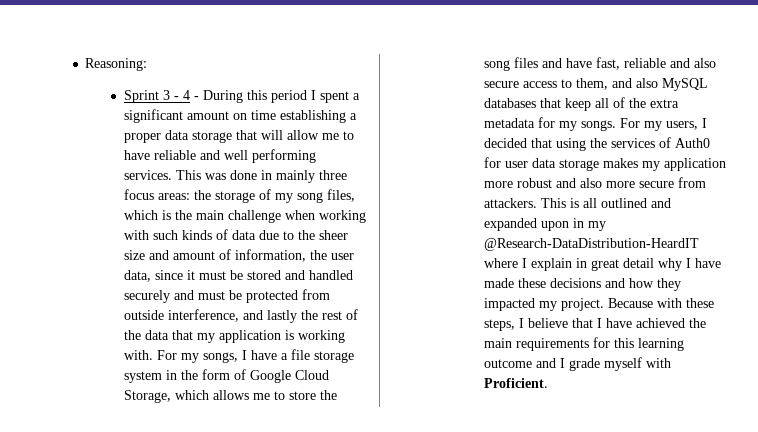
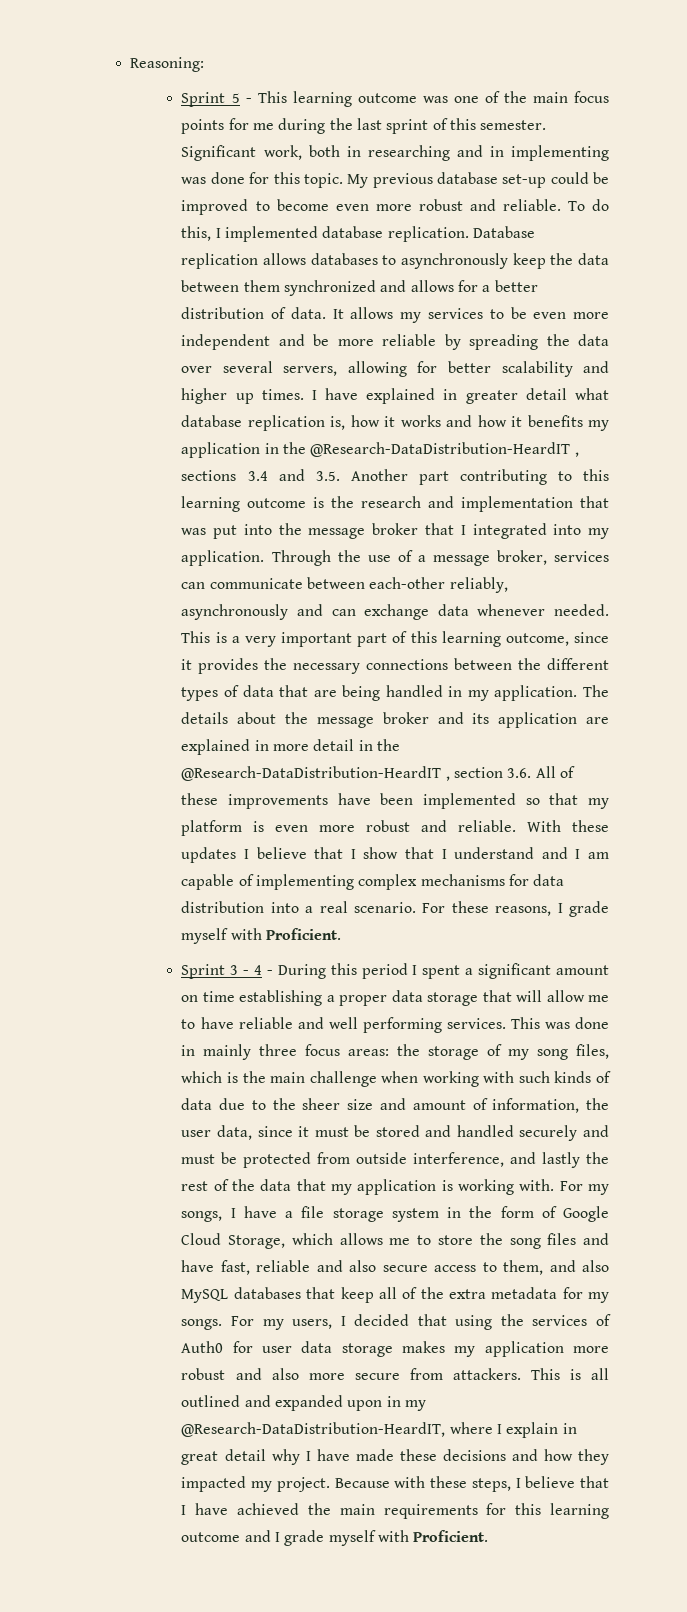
+ Sprint 5 - This learning outcome was one of the main focus points for me during the last sprint of this semester. Significant work, both in researching and in implementing was done for this topic. My previous database set-up could be improved to become even more robust and reliable. To do this, I implemented database replication. Database replication allows databases to asynchronously keep the data between them synchronized and allows for a better distribution of data. It allows my services to be even more independent and be more reliable by spreading the data over several servers, allowing for better scalability and higher up times. I have explained in greater detail what database replication is, how it works and how it benefits my application in the @Research-DataDistribution-HeardIT , sections 3.4 and 3.5. Another part contributing to this learning outcome is the research and implementation that was put into the message broker that I integrated into my application. Through the use of a message broker, services can communicate between each-other reliably, asynchronously and can exchange data whenever needed. This is a very important part of this learning outcome, since it provides the necessary connections between the different types of data that are being handled in my application. The details about the message broker and its application are explained in more detail in the @Research-DataDistribution-HeardIT , section 3.6. All of these improvements have been implemented so that my platform is even more robust and reliable. With these updates I believe that I show that I understand and I am capable of implementing complex mechanisms for data distribution into a real scenario. For these reasons, I grade myself with Proficient.
- This is all outlined and expanded upon in my @Research-DataDistribution-HeardIT where I explain in great detail why I have made these decisions and how they impacted my project.
+ This is all outlined and expanded upon in my @Research-DataDistribution-HeardIT, where I explain in great detail why I have made these decisions and how they impacted my project.

